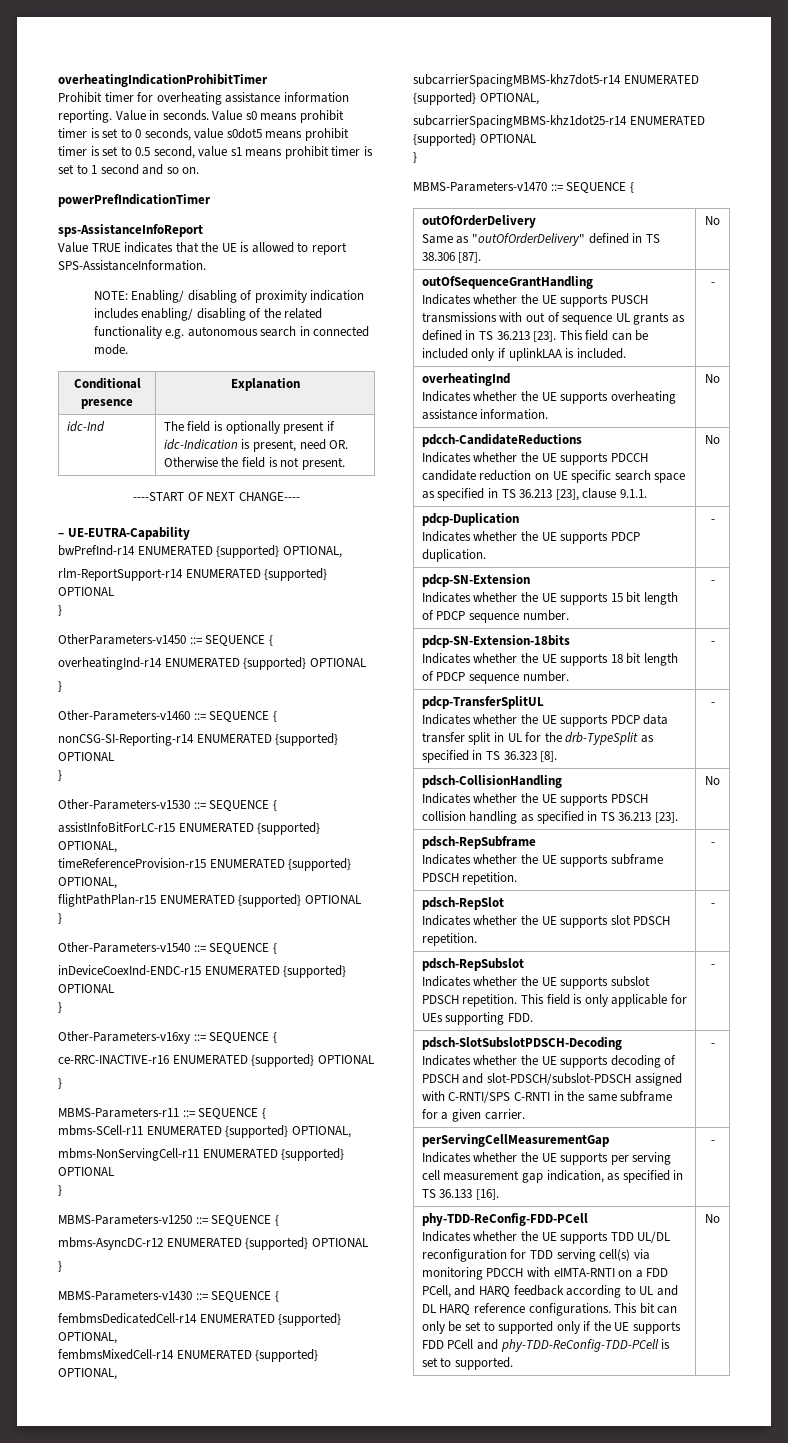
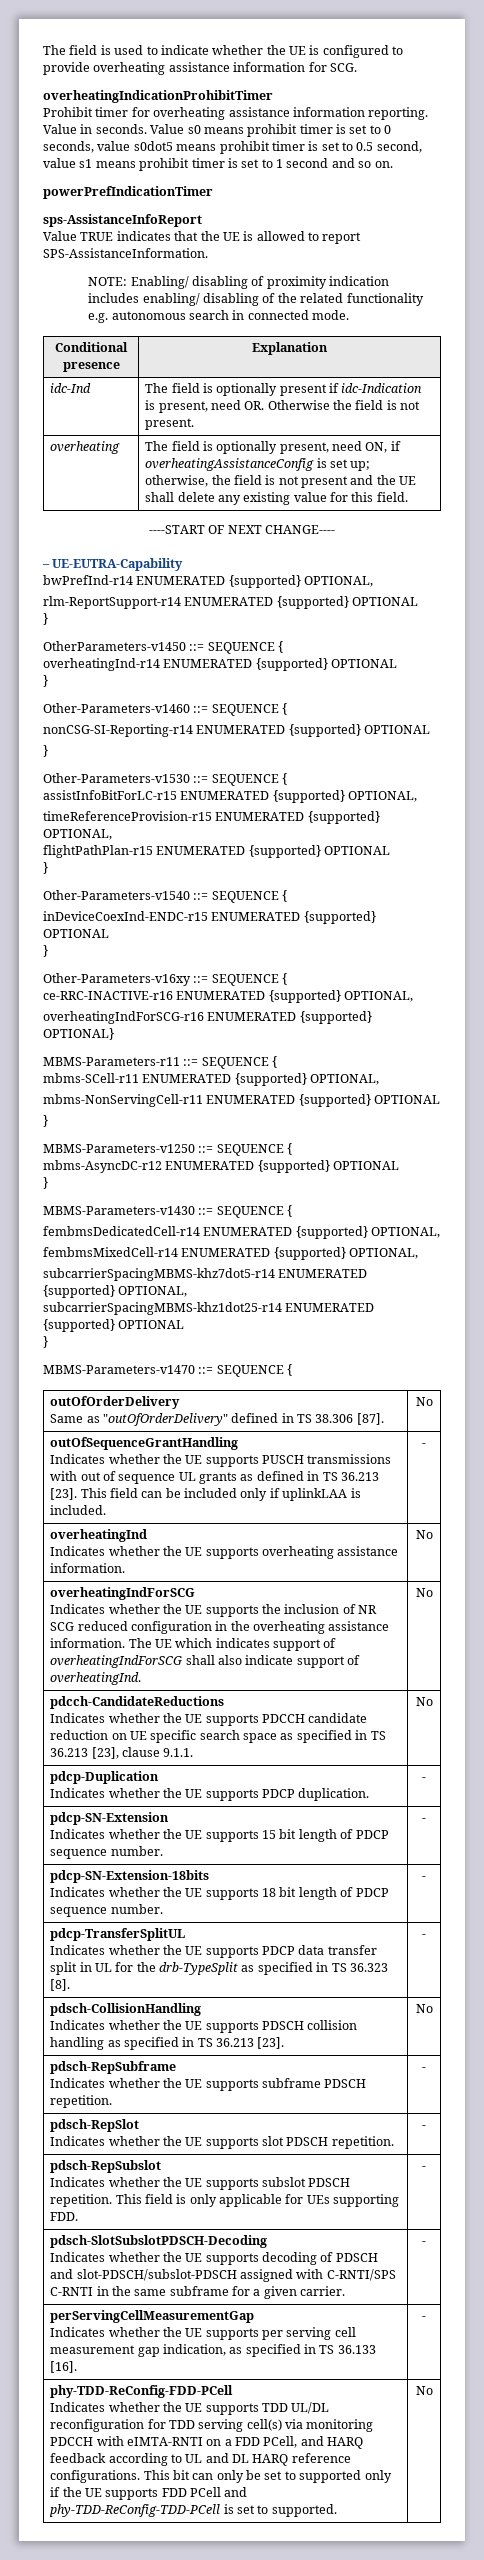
+ The field is used to indicate whether the UE is configured to provide overheating assistance information for SCG.
+ overheating | The field is optionally present, need ON, if overheatingAssistanceConfig is set up; otherwise, the field is not present and the UE shall delete any existing value for this field.
- ce-RRC-INACTIVE-r16 ENUMERATED {supported} OPTIONAL
- }
+ ce-RRC-INACTIVE-r16 ENUMERATED {supported} OPTIONAL,
+ overheatingIndForSCG-r16 ENUMERATED {supported} OPTIONAL}
  overheatingInd
  Indicates whether the UE supports overheating assistance information. | No
+ overheatingIndForSCG
+ Indicates whether the UE supports the inclusion of NR SCG reduced configuration in the overheating assistance information. The UE which indicates support of overheatingIndForSCG shall also indicate support of overheatingInd. | No

